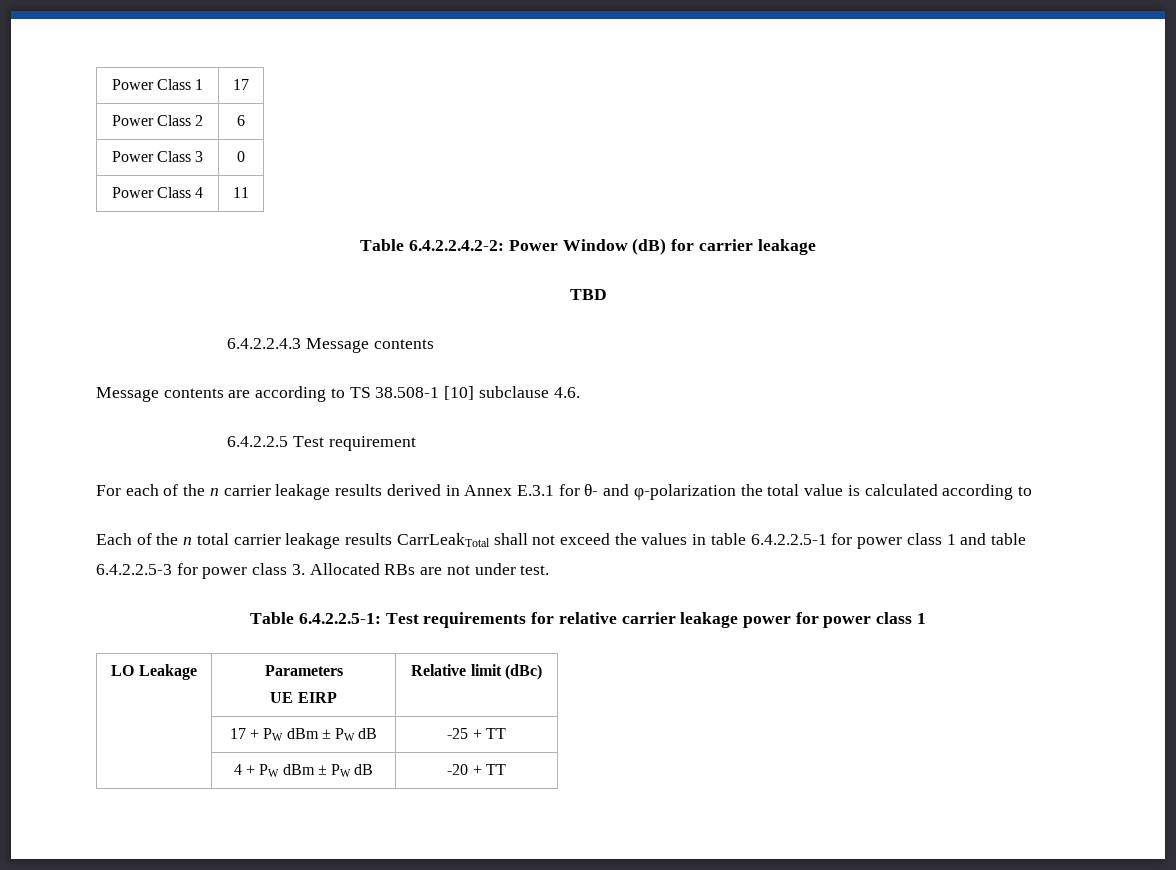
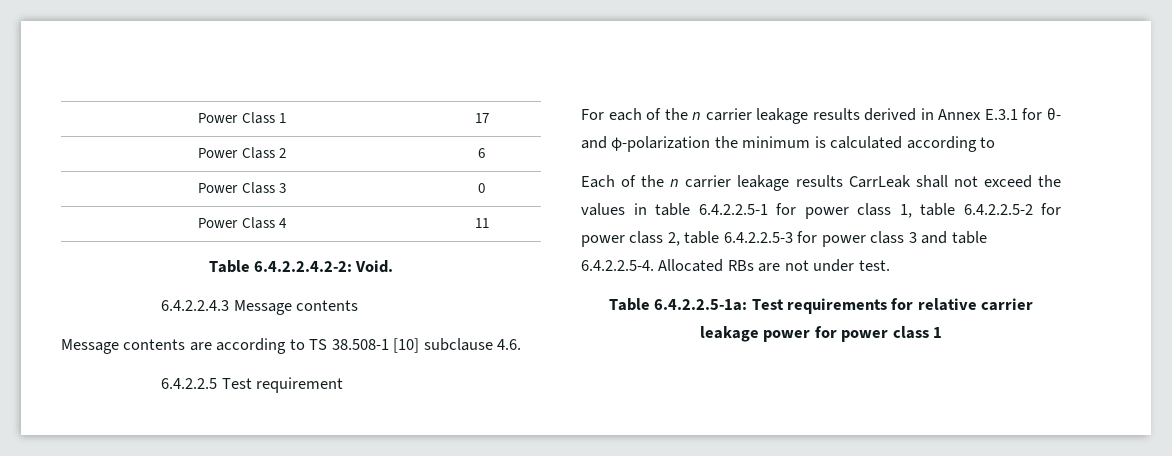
- Table 6.4.2.2.4.2-2: Power Window (dB) for carrier leakage
- TBD
+ Table 6.4.2.2.4.2-2: Void.
- For each of the n carrier leakage results derived in Annex E.3.1 for θ- and φ-polarization the total value is calculated according to
+ For each of the n carrier leakage results derived in Annex E.3.1 for θ- and φ-polarization the minimum is calculated according to
- Each of the n total carrier leakage results CarrLeakTotal shall not exceed the values in table 6.4.2.2.5-1 for power class 1 and table 6.4.2.2.5-3 for power class 3. Allocated RBs are not under test.
+ Each of the n carrier leakage results CarrLeak shall not exceed the values in table 6.4.2.2.5-1 for power class 1, table 6.4.2.2.5-2 for power class 2, table 6.4.2.2.5-3 for power class 3 and table 6.4.2.2.5-4. Allocated RBs are not under test.
- Table 6.4.2.2.5-1: Test requirements for relative carrier leakage power for power class 1
+ Table 6.4.2.2.5-1a: Test requirements for relative carrier leakage power for power class 1
- LO Leakage | Parameters
- UE EIRP | Relative limit (dBc)
- | 17 + PW dBm ± PW dB | -25 + TT
- | 4 + PW dBm ± PW dB | -20 + TT

